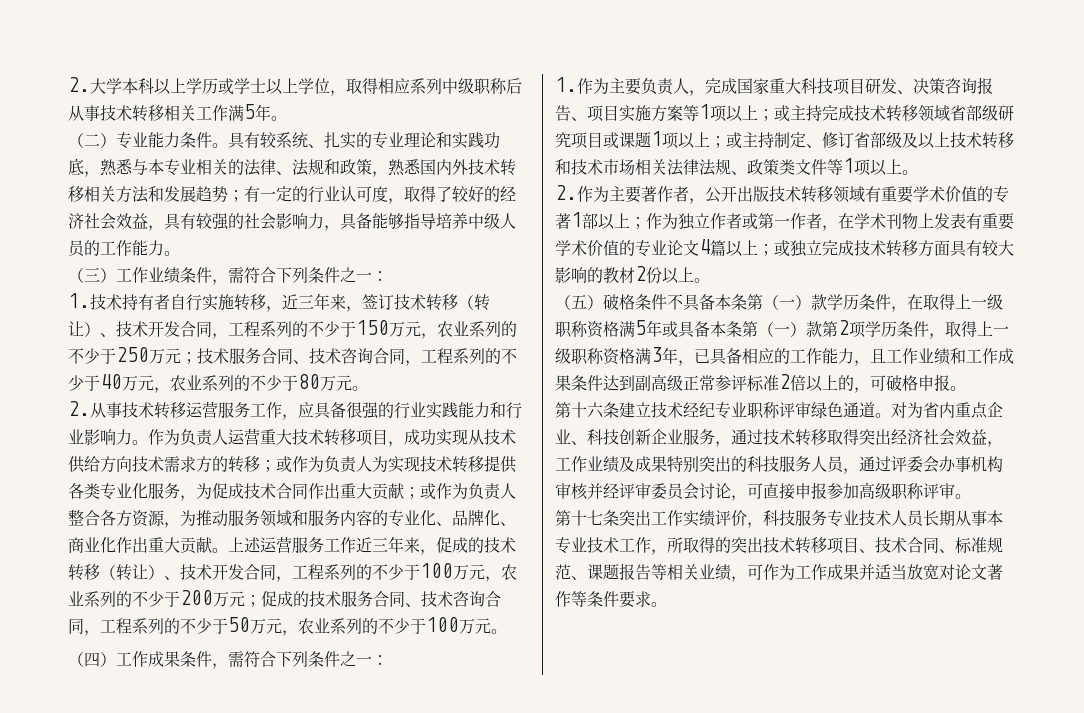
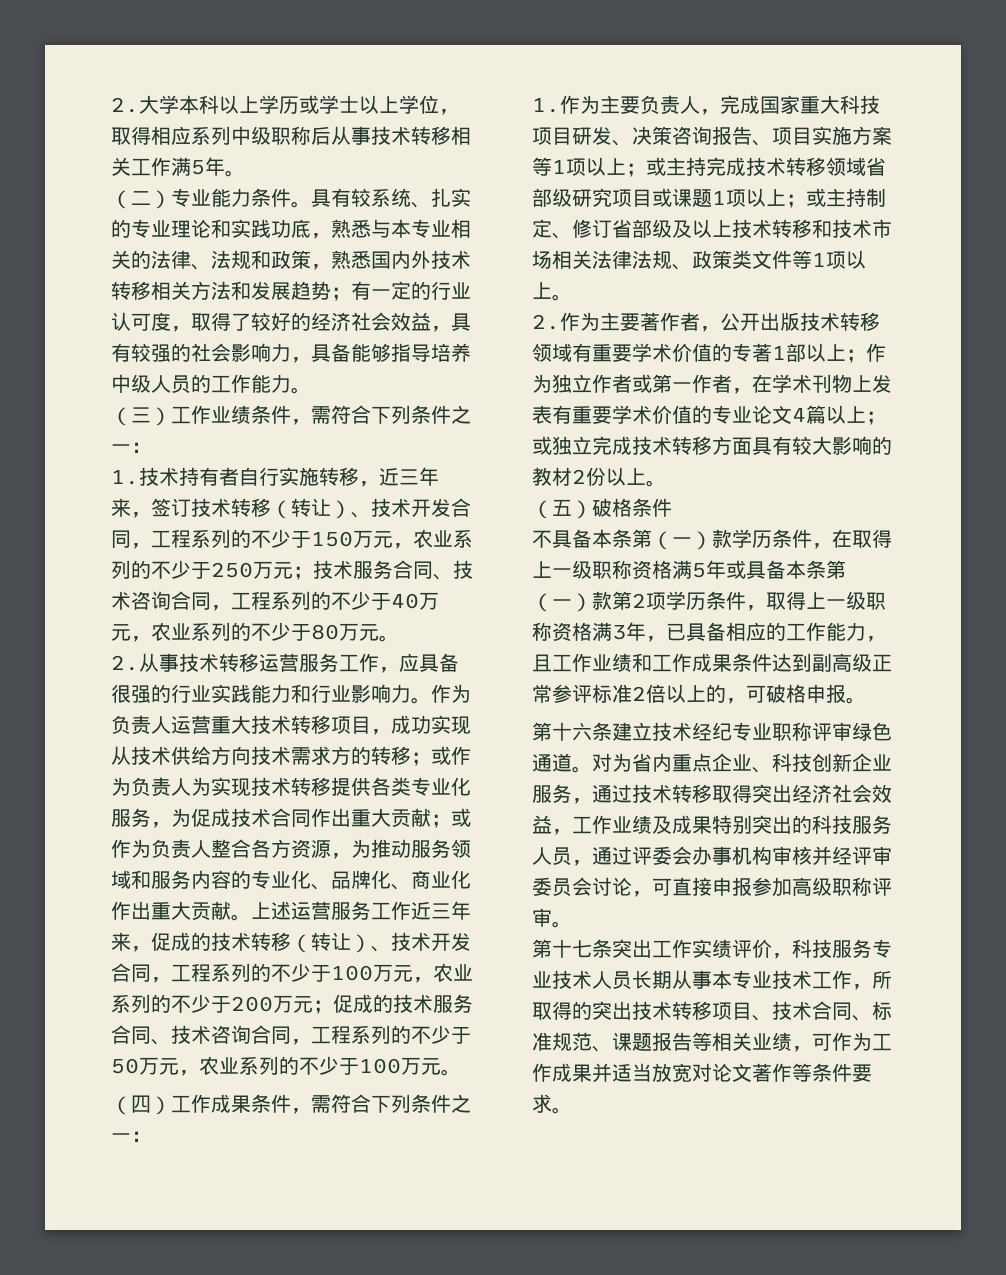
- （五）破格条件不具备本条第（一）款学历条件，在取得上一级职称资格满5年或具备本条第（一）款第2项学历条件，取得上一级职称资格满3年，已具备相应的工作能力，且工作业绩和工作成果条件达到副高级正常参评标准2倍以上的，可破格申报。
+ （五）破格条件
+ 不具备本条第（一）款学历条件，在取得上一级职称资格满5年或具备本条第（一）款第2项学历条件，取得上一级职称资格满3年，已具备相应的工作能力，且工作业绩和工作成果条件达到副高级正常参评标准2倍以上的，可破格申报。

